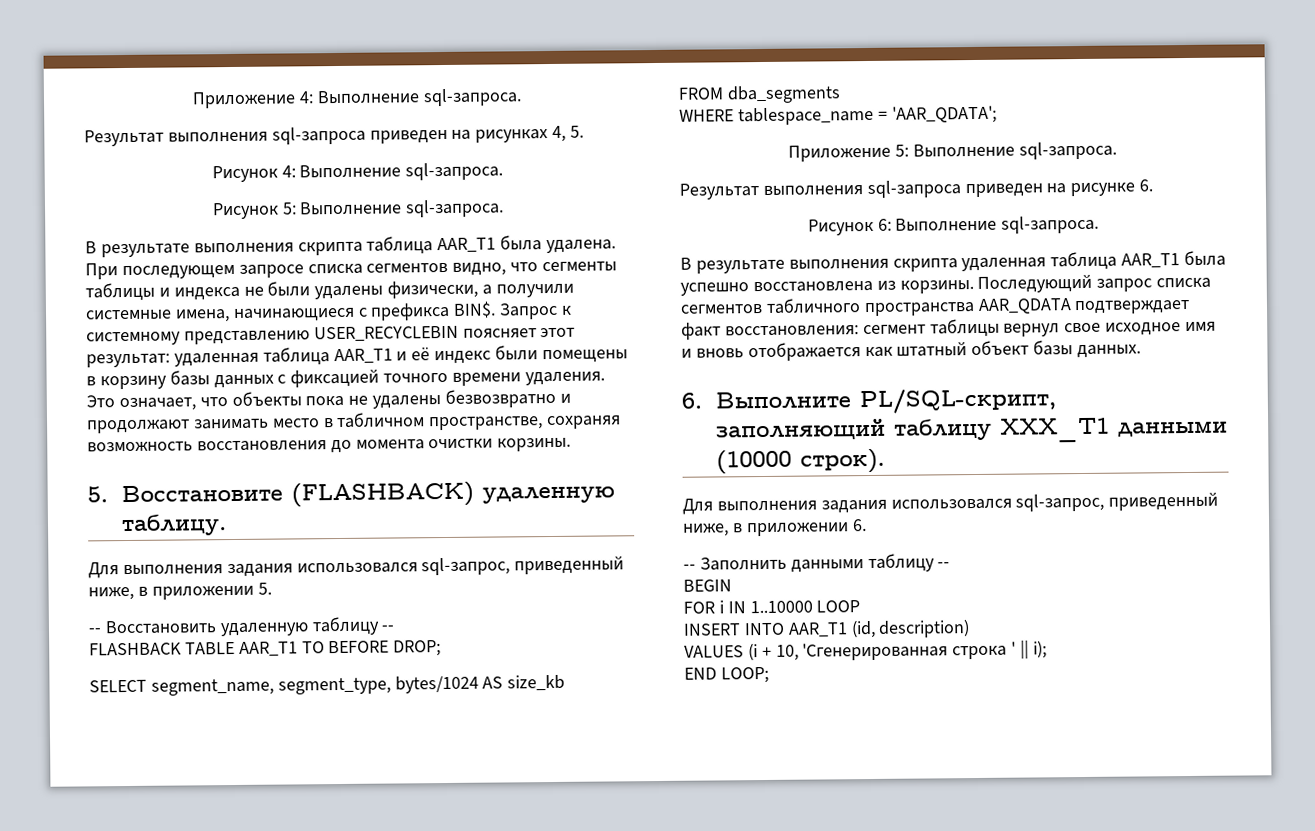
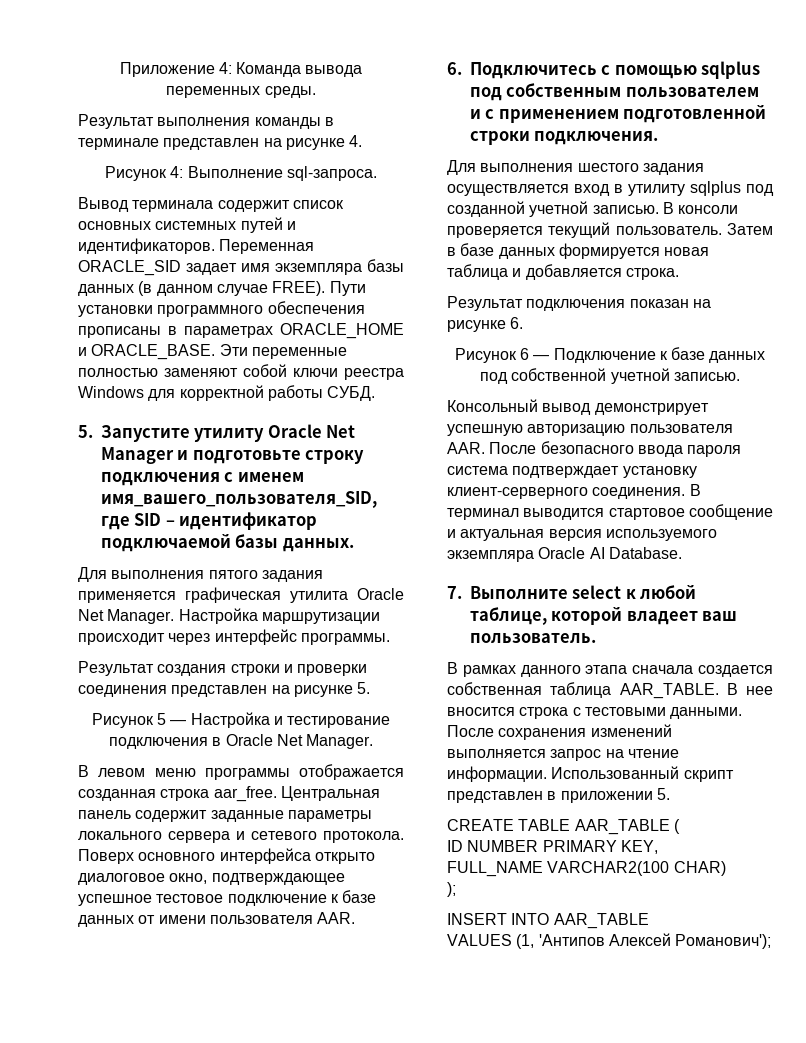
- Приложение 4: Выполнение sql-запроса.
- Результат выполнения sql-запроса приведен на рисунках 4, 5.
+ Приложение 4: Команда вывода переменных среды.
+ Результат выполнения команды в терминале представлен на рисунке 4.
  Рисунок 4: Выполнение sql-запроса.
- Рисунок 5: Выполнение sql-запроса.
- В результате выполнения скрипта таблица AAR_T1 была удалена. При последующем запросе списка сегментов видно, что сегменты таблицы и индекса не были удалены физически, а получили системные имена, начинающиеся с префикса BIN$. Запрос к системному представлению USER_RECYCLEBIN поясняет этот результат: удаленная таблица AAR_T1 и её индекс были помещены в корзину базы данных с фиксацией точного времени удаления. Это означает, что объекты пока не удалены безвозвратно и продолжают занимать место в табличном пространстве, сохраняя возможность восстановления до момента очистки корзины.
- 5. Восстановите (FLASHBACK) удаленную таблицу.
- Для выполнения задания использовался sql-запрос, приведенный ниже, в приложении 5.
- -- Восстановить удаленную таблицу --
- FLASHBACK TABLE AAR_T1 TO BEFORE DROP;
- SELECT segment_name, segment_type, bytes/1024 AS size_kb
- FROM dba_segments
- WHERE tablespace_name = 'AAR_QDATA';
- Приложение 5: Выполнение sql-запроса.
- Результат выполнения sql-запроса приведен на рисунке 6.
- Рисунок 6: Выполнение sql-запроса.
- В результате выполнения скрипта удаленная таблица AAR_T1 была успешно восстановлена из корзины. Последующий запрос списка сегментов табличного пространства AAR_QDATA подтверждает факт восстановления: сегмент таблицы вернул свое исходное имя и вновь отображается как штатный объект базы данных.
- 6. Выполните PL/SQL-скрипт, заполняющий таблицу XXX_T1 данными (10000 строк).
- Для выполнения задания использовался sql-запрос, приведенный ниже, в приложении 6.
- -- Заполнить данными таблицу --
- BEGIN
- FOR i IN 1..10000 LOOP
- INSERT INTO AAR_T1 (id, description)
- VALUES (i + 10, 'Сгенерированная строка ' || i);
- END LOOP;
+ Вывод терминала содержит список основных системных путей и идентификаторов. Переменная ORACLE_SID задает имя экземпляра базы данных (в данном случае FREE). Пути установки программного обеспечения прописаны в параметрах ORACLE_HOME и ORACLE_BASE. Эти переменные полностью заменяют собой ключи реестра Windows для корректной работы СУБД.
+ 5. Запустите утилиту Oracle Net Manager и подготовьте строку подключения с именем имя_вашего_пользователя_SID, где SID – идентификатор подключаемой базы данных.
+ Для выполнения пятого задания применяется графическая утилита Oracle Net Manager. Настройка маршрутизации происходит через интерфейс программы.
+ Результат создания строки и проверки соединения представлен на рисунке 5.
+ Рисунок 5 — Настройка и тестирование подключения в Oracle Net Manager.
+ В левом меню программы отображается созданная строка aar_free. Центральная панель содержит заданные параметры локального сервера и сетевого протокола. Поверх основного интерфейса открыто диалоговое окно, подтверждающее успешное тестовое подключение к базе данных от имени пользователя AAR.
+ 6. Подключитесь с помощью sqlplus под собственным пользователем и с применением подготовленной строки подключения.
+ Для выполнения шестого задания осуществляется вход в утилиту sqlplus под созданной учетной записью. В консоли проверяется текущий пользователь. Затем в базе данных формируется новая таблица и добавляется строка.
+ Результат подключения показан на рисунке 6.
+ Рисунок 6 — Подключение к базе данных под собственной учетной записью.
+ Консольный вывод демонстрирует успешную авторизацию пользователя AAR. После безопасного ввода пароля система подтверждает установку клиент-серверного соединения. В терминал выводится стартовое сообщение и актуальная версия используемого экземпляра Oracle AI Database.
+ 7. Выполните select к любой таблице, которой владеет ваш пользователь.
+ В рамках данного этапа сначала создается собственная таблица AAR_TABLE. В нее вносится строка с тестовыми данными. После сохранения изменений выполняется запрос на чтение информации. Использованный скрипт представлен в приложении 5.
+ CREATE TABLE AAR_TABLE (
+ ID NUMBER PRIMARY KEY,
+ FULL_NAME VARCHAR2(100 CHAR)
+ );
+ INSERT INTO AAR_TABLE
+ VALUES (1, 'Антипов Алексей Романович');

